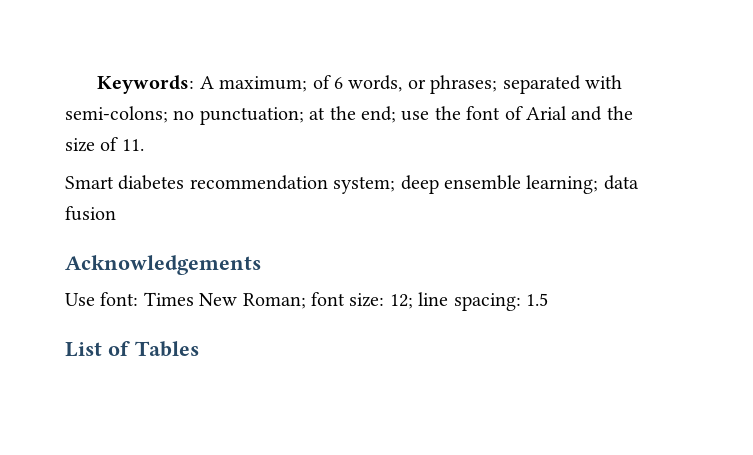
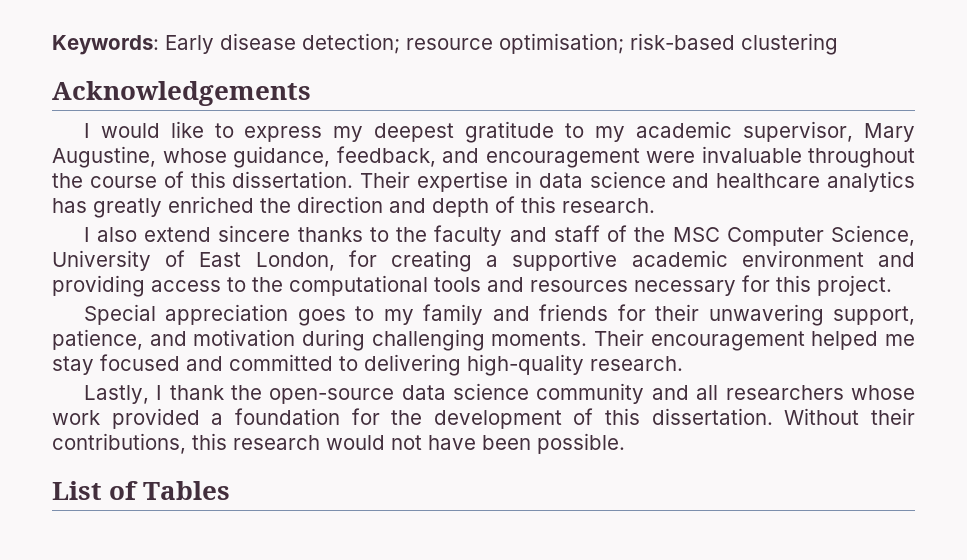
- Keywords: A maximum; of 6 words, or phrases; separated with semi-colons; no punctuation; at the end; use the font of Arial and the size of 11.
- Smart diabetes recommendation system; deep ensemble learning; data fusion
+ Keywords: Early disease detection; resource optimisation; risk-based clustering
  Acknowledgements
- Use font: Times New Roman; font size: 12; line spacing: 1.5
+ I would like to express my deepest gratitude to my academic supervisor, Mary Augustine, whose guidance, feedback, and encouragement were invaluable throughout the course of this dissertation. Their expertise in data science and healthcare analytics has greatly enriched the direction and depth of this research.
+ I also extend sincere thanks to the faculty and staff of the MSC Computer Science, University of East London, for creating a supportive academic environment and providing access to the computational tools and resources necessary for this project.
+ Special appreciation goes to my family and friends for their unwavering support, patience, and motivation during challenging moments. Their encouragement helped me stay focused and committed to delivering high-quality research.
+ Lastly, I thank the open-source data science community and all researchers whose work provided a foundation for the development of this dissertation. Without their contributions, this research would not have been possible.

